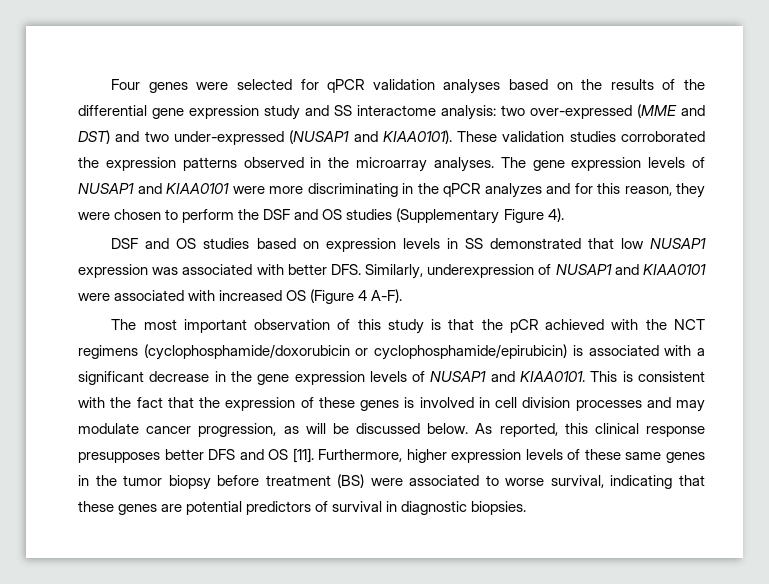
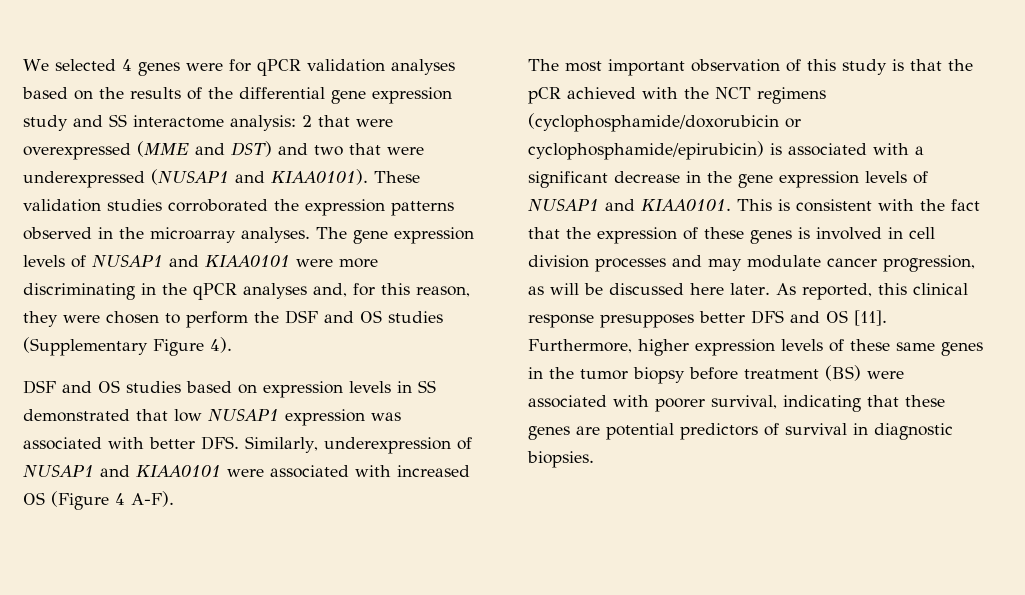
- Four genes were selected for qPCR validation analyses based on the results of the differential gene expression study and SS interactome analysis: two over-expressed (MME and DST) and two under-expressed (NUSAP1 and KIAA0101).
+ We selected 4 genes were for qPCR validation analyses based on the results of the differential gene expression study and SS interactome analysis: 2 that were overexpressed (MME and DST) and two that were underexpressed (NUSAP1 and KIAA0101).
- The gene expression levels of NUSAP1 and KIAA0101 were more discriminating in the qPCR analyzes and for this reason, they were chosen to perform the DSF and OS studies (Supplementary Figure 4).
+ The gene expression levels of NUSAP1 and KIAA0101 were more discriminating in the qPCR analyses and, for this reason, they were chosen to perform the DSF and OS studies (Supplementary Figure 4).
- This is consistent with the fact that the expression of these genes is involved in cell division processes and may modulate cancer progression, as will be discussed below.
+ This is consistent with the fact that the expression of these genes is involved in cell division processes and may modulate cancer progression, as will be discussed here later.
- Furthermore, higher expression levels of these same genes in the tumor biopsy before treatment (BS) were associated to worse survival, indicating that these genes are potential predictors of survival in diagnostic biopsies.
+ Furthermore, higher expression levels of these same genes in the tumor biopsy before treatment (BS) were associated with poorer survival, indicating that these genes are potential predictors of survival in diagnostic biopsies.

